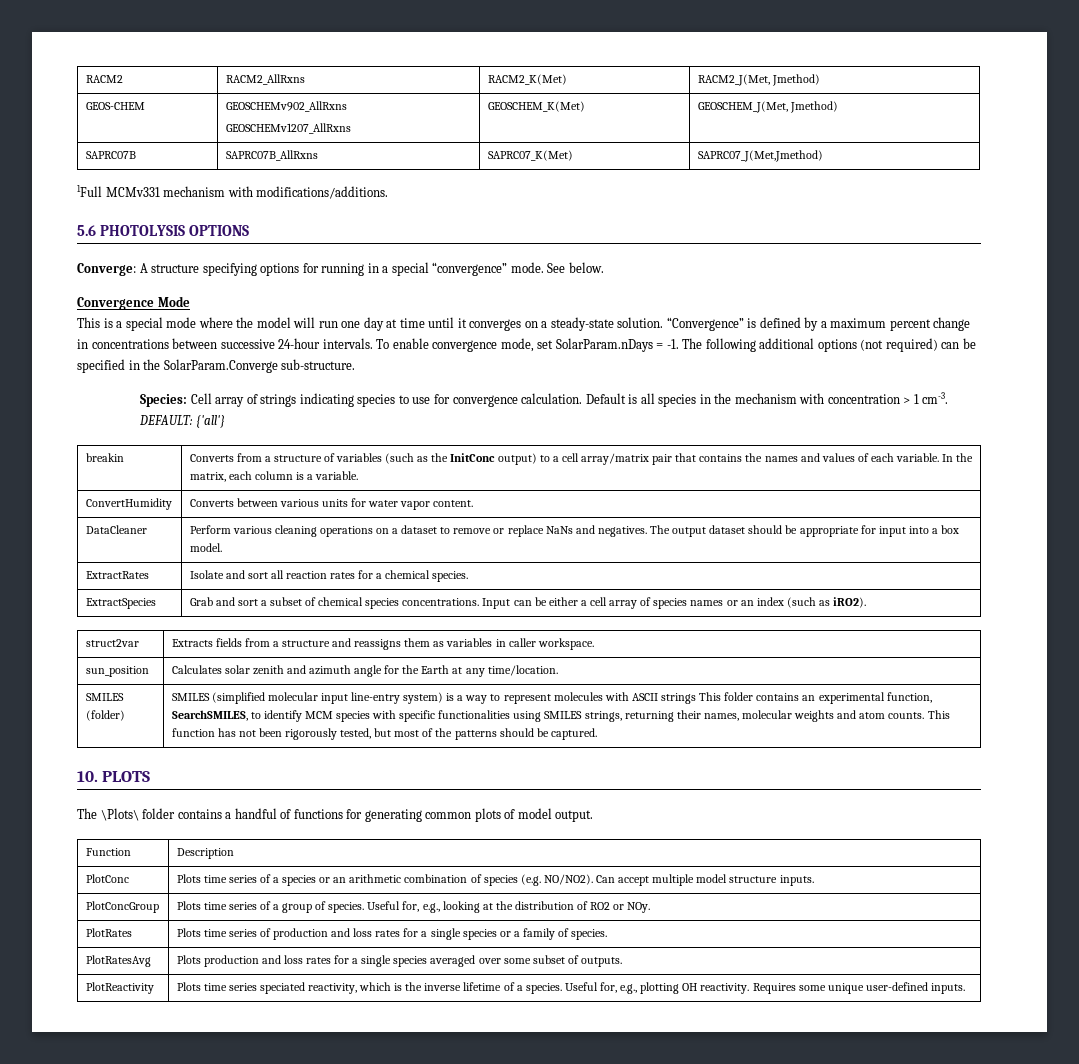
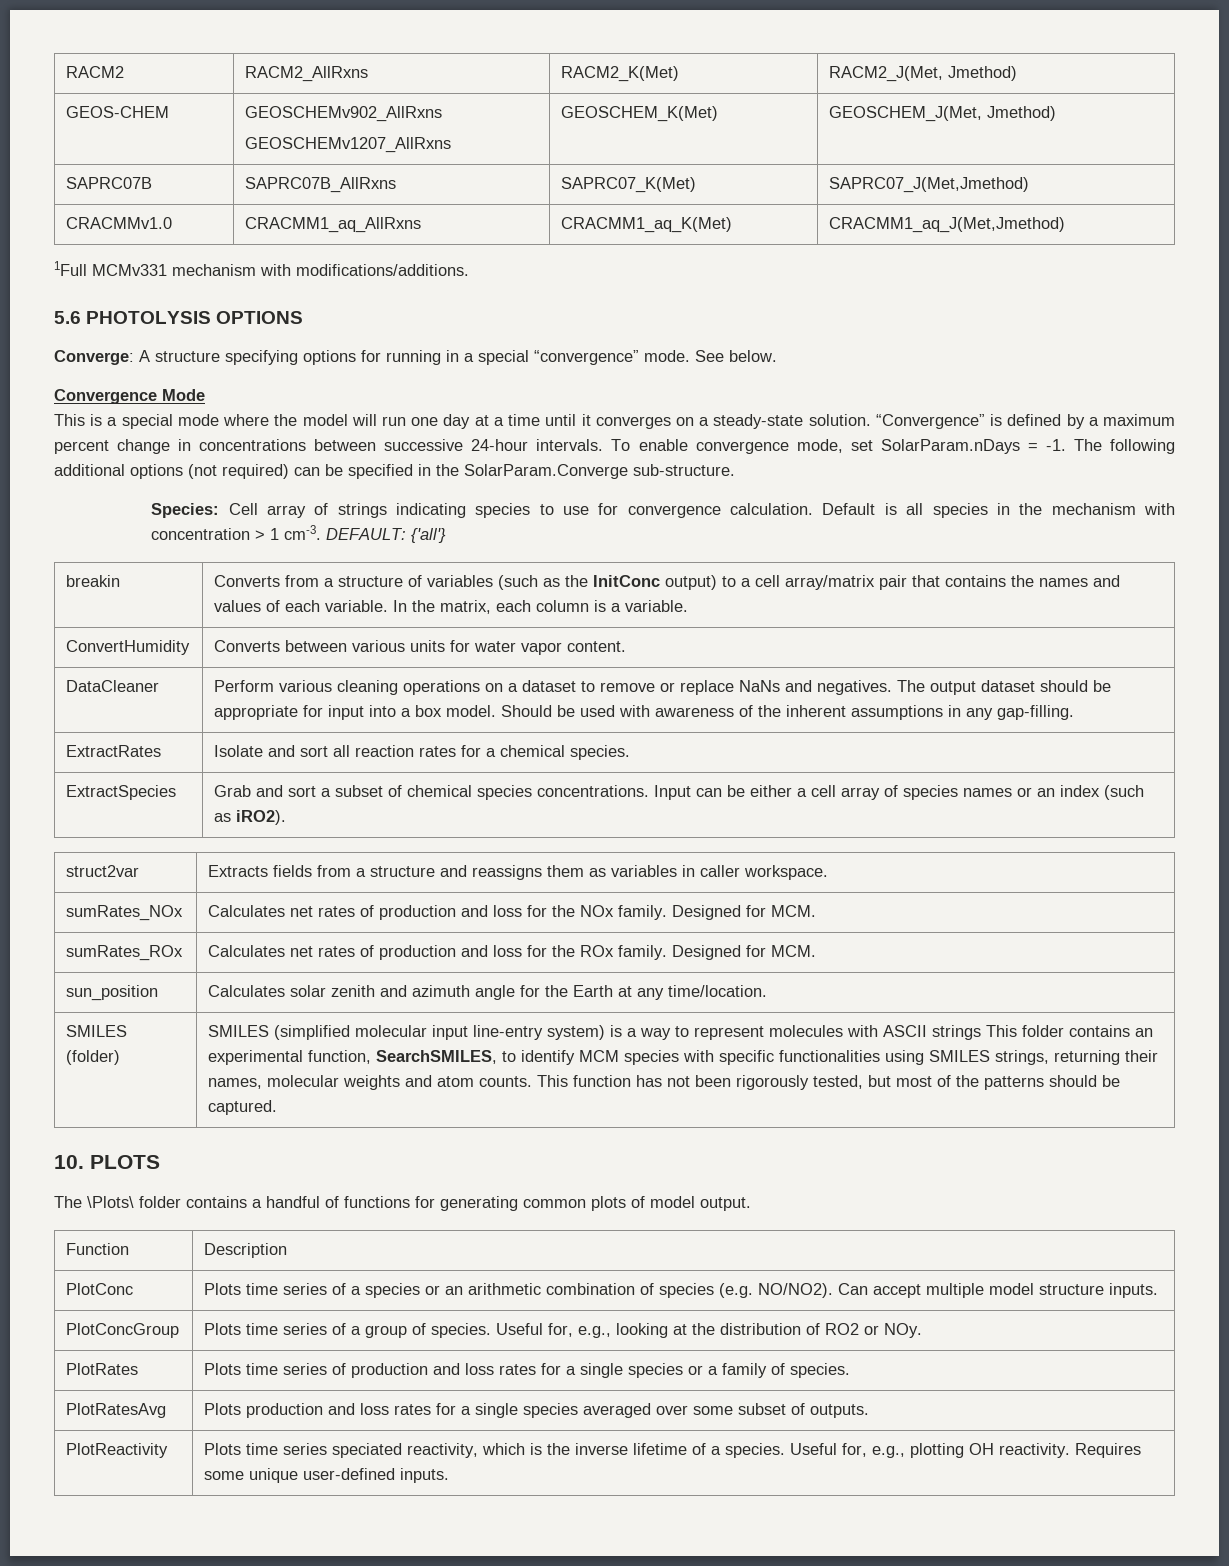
+ CRACMMv1.0 | CRACMM1_aq_AllRxns | CRACMM1_aq_K(Met) | CRACMM1_aq_J(Met,Jmethod)
- This is a special mode where the model will run one day at time until it converges on a steady-state solution.
+ This is a special mode where the model will run one day at a time until it converges on a steady-state solution.
- DataCleaner | Perform various cleaning operations on a dataset to remove or replace NaNs and negatives. The output dataset should be appropriate for input into a box model.
+ DataCleaner | Perform various cleaning operations on a dataset to remove or replace NaNs and negatives. The output dataset should be appropriate for input into a box model. Should be used with awareness of the inherent assumptions in any gap-filling.
+ sumRates_NOx | Calculates net rates of production and loss for the NOx family. Designed for MCM.
+ sumRates_ROx | Calculates net rates of production and loss for the ROx family. Designed for MCM.

